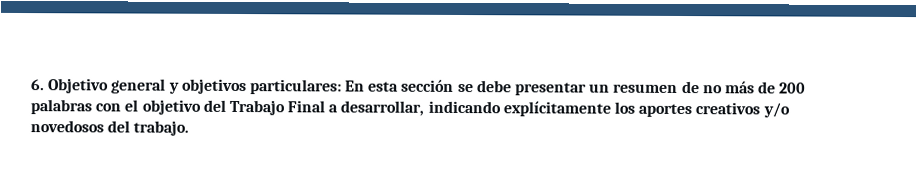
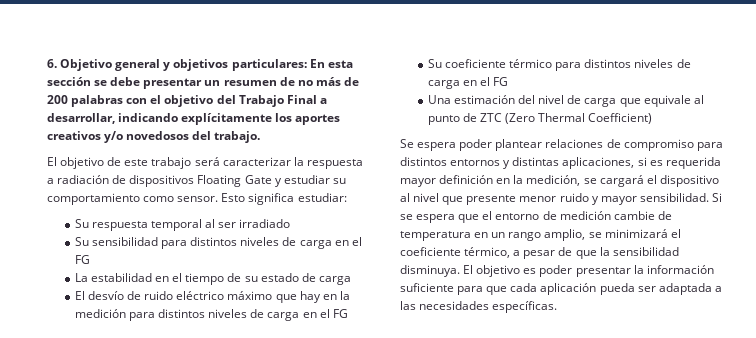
+ El objetivo de este trabajo será caracterizar la respuesta a radiación de dispositivos Floating Gate y estudiar su comportamiento como sensor. Esto significa estudiar:
+ Su respuesta temporal al ser irradiado
+ Su sensibilidad para distintos niveles de carga en el FG
+ La estabilidad en el tiempo de su estado de carga
+ El desvío de ruido eléctrico máximo que hay en la medición para distintos niveles de carga en el FG
+ Su coeficiente térmico para distintos niveles de carga en el FG
+ Una estimación del nivel de carga que equivale al punto de ZTC (Zero Thermal Coefficient)
+ Se espera poder plantear relaciones de compromiso para distintos entornos y distintas aplicaciones, si es requerida mayor definición en la medición, se cargará el dispositivo al nivel que presente menor ruido y mayor sensibilidad. Si se espera que el entorno de medición cambie de temperatura en un rango amplio, se minimizará el coeficiente térmico, a pesar de que la sensibilidad disminuya. El objetivo es poder presentar la información suficiente para que cada aplicación pueda ser adaptada a las necesidades específicas.

